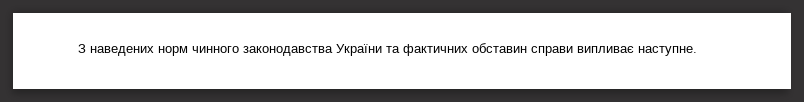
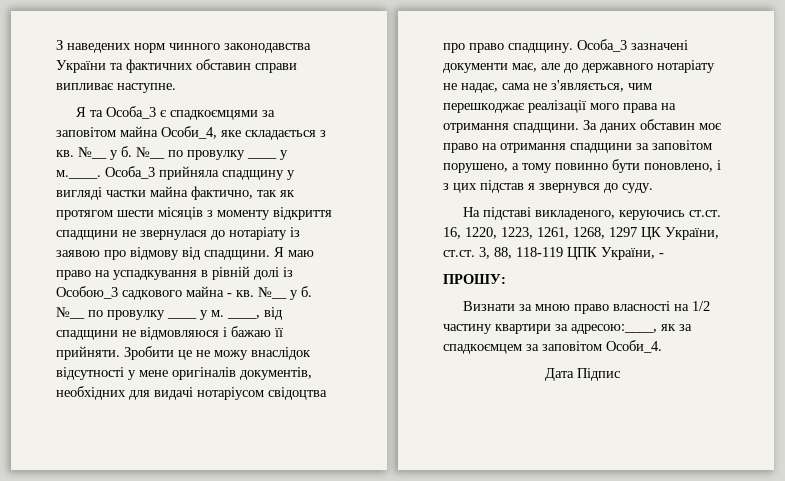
+ Я та Особа_3 є спадкоємцями за заповітом майна Особи_4, яке складається з кв. №__ у б. №__ по провулку ____ у м.____. Особа_3 прийняла спадщину у вигляді частки майна фактично, так як протягом шести місяців з моменту відкриття спадщини не звернулася до нотаріату із заявою про відмову від спадщини. Я маю право на успадкування в рівній долі із Особою_3 садкового майна - кв. №__ у б. №__ по провулку ____ у м. ____, від спадщини не відмовляюся і бажаю її прийняти. Зробити це не можу внаслідок відсутності у мене оригіналів документів, необхідних для видачі нотаріусом свідоцтва про право спадщину. Особа_3 зазначені документи має, але до державного нотаріату не надає, сама не з'являється, чим перешкоджає реалізації мого права на отримання спадщини. За даних обставин моє право на отримання спадщини за заповітом порушено, а тому повинно бути поновлено, і з цих підстав я звернувся до суду.
+ На підставі викладеного, керуючись ст.ст. 16, 1220, 1223, 1261, 1268, 1297 ЦК України, ст.ст. 3, 88, 118-119 ЦПК України, -
+ ПРОШУ:
+ Визнати за мною право власності на 1/2 частину квартири за адресою:____, як за спадкоємцем за заповітом Особи_4.
+ Дата Підпис

